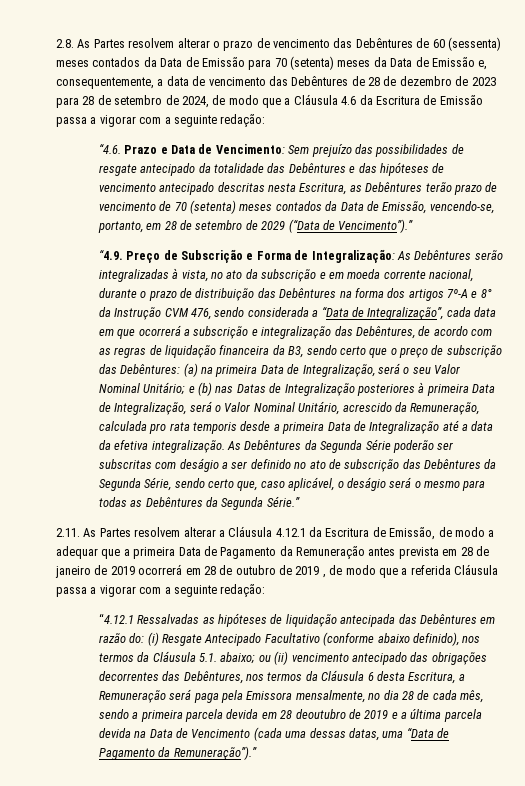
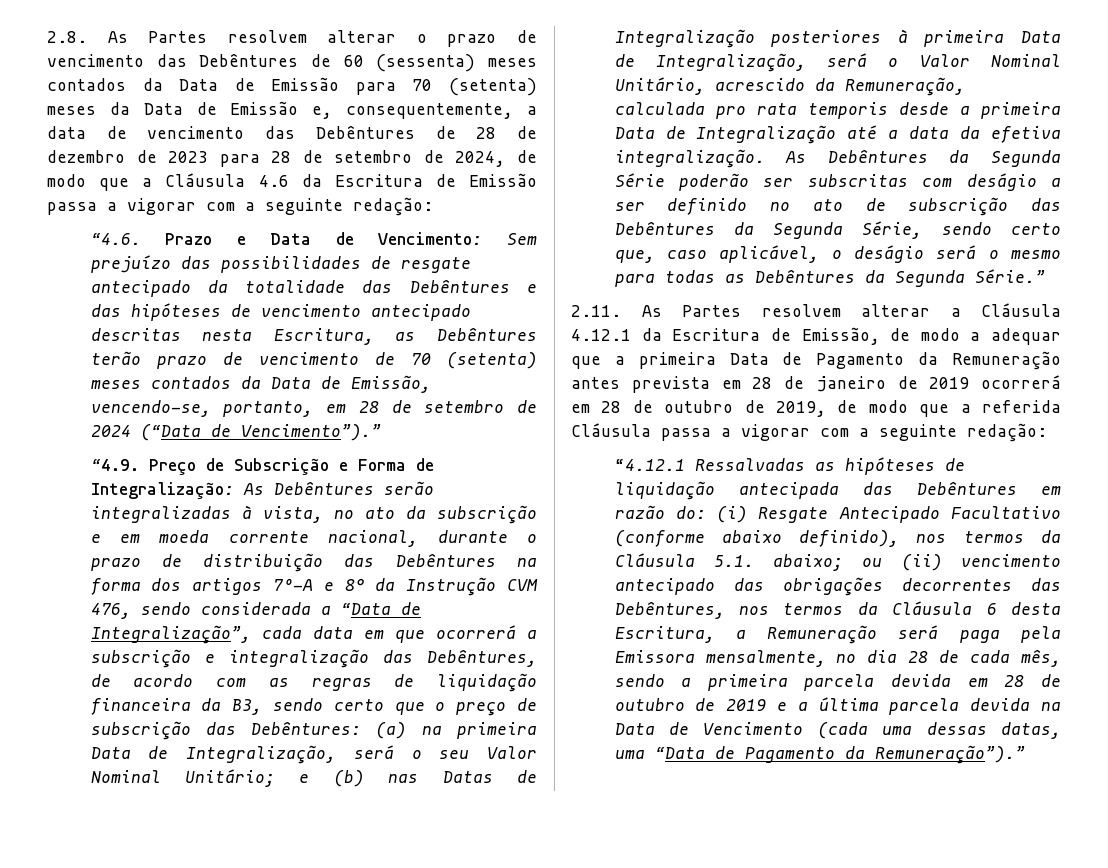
- “4.6. Prazo e Data de Vencimento: Sem prejuízo das possibilidades de resgate antecipado da totalidade das Debêntures e das hipóteses de vencimento antecipado descritas nesta Escritura, as Debêntures terão prazo de vencimento de 70 (setenta) meses contados da Data de Emissão, vencendo-se, portanto, em 28 de setembro de 2029 (“Data de Vencimento”).”
+ “4.6. Prazo e Data de Vencimento: Sem prejuízo das possibilidades de resgate antecipado da totalidade das Debêntures e das hipóteses de vencimento antecipado descritas nesta Escritura, as Debêntures terão prazo de vencimento de 70 (setenta) meses contados da Data de Emissão, vencendo-se, portanto, em 28 de setembro de 2024 (“Data de Vencimento”).”
- 2.11. As Partes resolvem alterar a Cláusula 4.12.1 da Escritura de Emissão, de modo a adequar que a primeira Data de Pagamento da Remuneração antes prevista em 28 de janeiro de 2019 ocorrerá em 28 de outubro de 2019 , de modo que a referida Cláusula passa a vigorar com a seguinte redação:
+ 2.11. As Partes resolvem alterar a Cláusula 4.12.1 da Escritura de Emissão, de modo a adequar que a primeira Data de Pagamento da Remuneração antes prevista em 28 de janeiro de 2019 ocorrerá em 28 de outubro de 2019, de modo que a referida Cláusula passa a vigorar com a seguinte redação:
- ou (ii) vencimento antecipado das obrigações decorrentes das Debêntures, nos termos da Cláusula 6 desta Escritura, a Remuneração será paga pela Emissora mensalmente, no dia 28 de cada mês, sendo a primeira parcela devida em 28 deoutubro de 2019 e a última parcela devida na Data de Vencimento (cada uma dessas datas, uma “Data de Pagamento da Remuneração”).”
+ ou (ii) vencimento antecipado das obrigações decorrentes das Debêntures, nos termos da Cláusula 6 desta Escritura, a Remuneração será paga pela Emissora mensalmente, no dia 28 de cada mês, sendo a primeira parcela devida em 28 de outubro de 2019 e a última parcela devida na Data de Vencimento (cada uma dessas datas, uma “Data de Pagamento da Remuneração”).”

